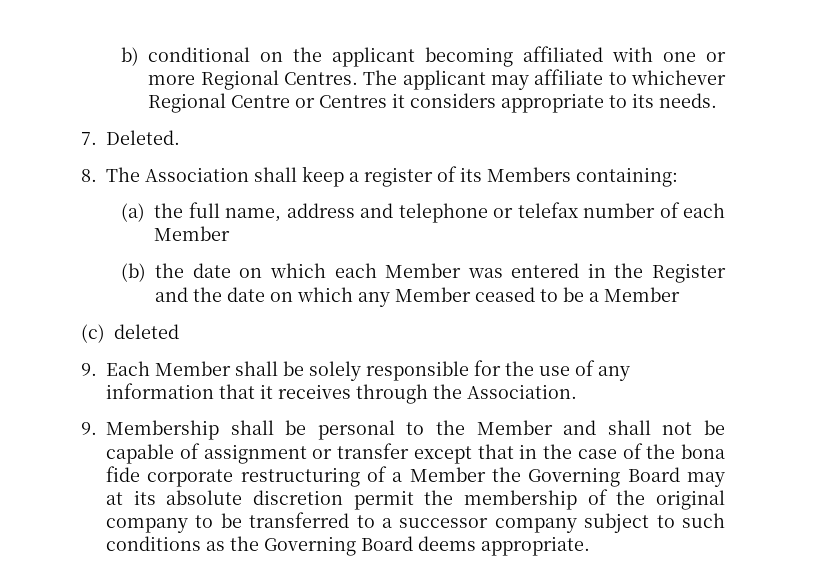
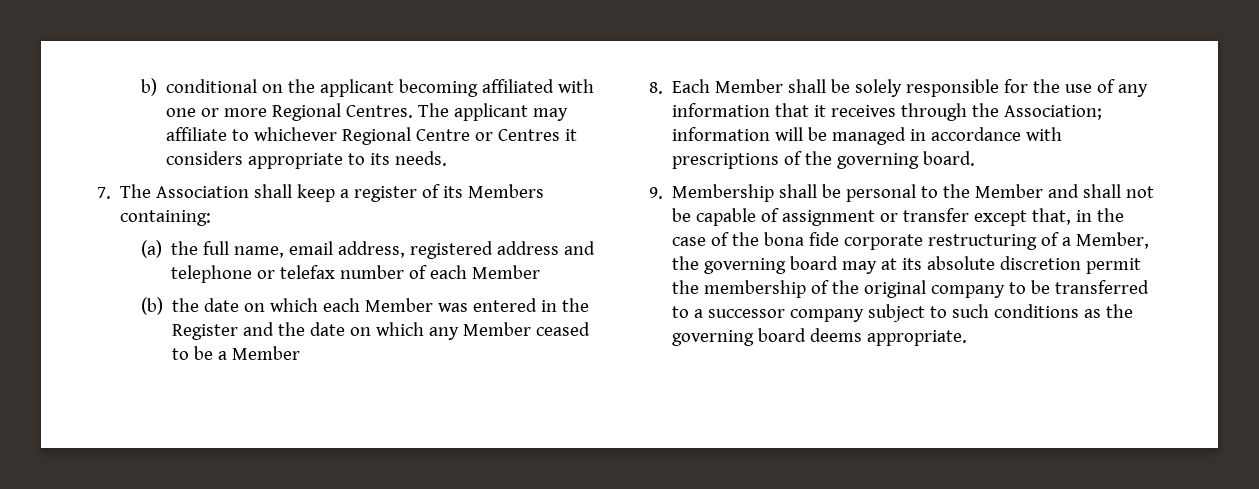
- 7. Deleted.
- 8. The Association shall keep a register of its Members containing:
+ 7. The Association shall keep a register of its Members containing:
- (a) the full name, address and telephone or telefax number of each Member
+ (a) the full name, email address, registered address and telephone or telefax number of each Member
- (c) deleted
- 9. Each Member shall be solely responsible for the use of any information that it receives through the Association.
+ 8. Each Member shall be solely responsible for the use of any information that it receives through the Association; information will be managed in accordance with prescriptions of the governing board.
- 9. Membership shall be personal to the Member and shall not be capable of assignment or transfer except that in the case of the bona fide corporate restructuring of a Member the Governing Board may at its absolute discretion permit the membership of the original company to be transferred to a successor company subject to such conditions as the Governing Board deems appropriate.
+ 9. Membership shall be personal to the Member and shall not be capable of assignment or transfer except that, in the case of the bona fide corporate restructuring of a Member, the governing board may at its absolute discretion permit the membership of the original company to be transferred to a successor company subject to such conditions as the governing board deems appropriate.

